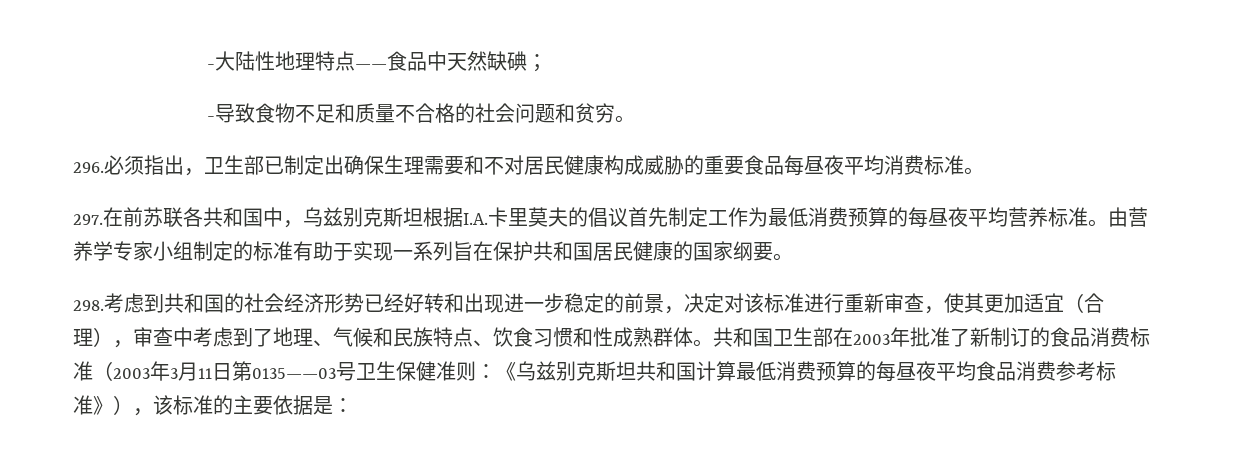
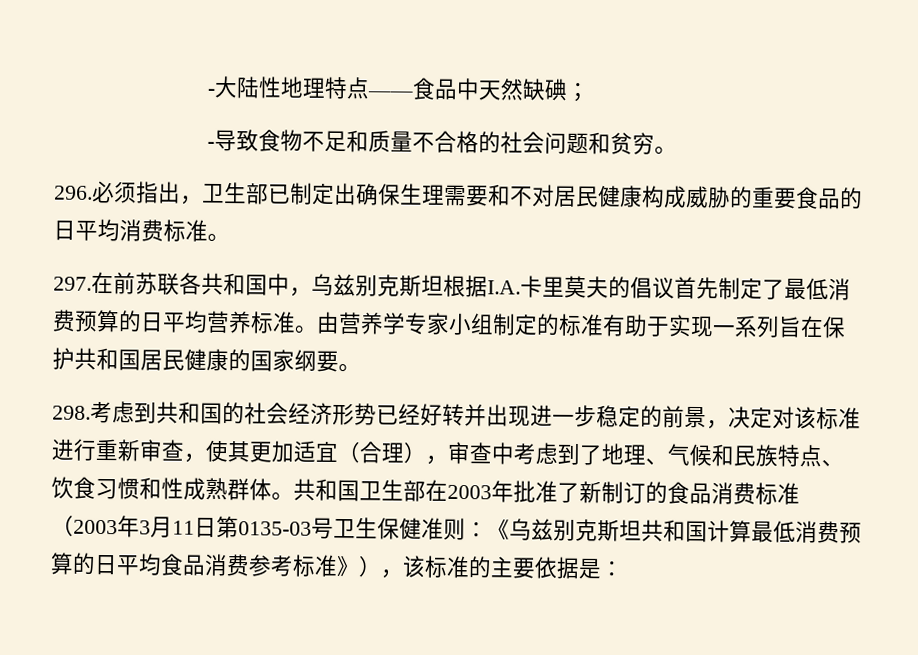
- 296.必须指出，卫生部已制定出确保生理需要和不对居民健康构成威胁的重要食品每昼夜平均消费标准。
+ 296.必须指出，卫生部已制定出确保生理需要和不对居民健康构成威胁的重要食品的日平均消费标准。
- 297.在前苏联各共和国中，乌兹别克斯坦根据I.A.卡里莫夫的倡议首先制定工作为最低消费预算的每昼夜平均营养标准。
+ 297.在前苏联各共和国中，乌兹别克斯坦根据I.A.卡里莫夫的倡议首先制定了最低消费预算的日平均营养标准。
- 298.考虑到共和国的社会经济形势已经好转和出现进一步稳定的前景，决定对该标准进行重新审查，使其更加适宜（合理），审查中考虑到了地理、气候和民族特点、饮食习惯和性成熟群体。
+ 298.考虑到共和国的社会经济形势已经好转并出现进一步稳定的前景，决定对该标准进行重新审查，使其更加适宜（合理），审查中考虑到了地理、气候和民族特点、饮食习惯和性成熟群体。
- 共和国卫生部在2003年批准了新制订的食品消费标准（2003年3月11日第0135——03号卫生保健准则：《乌兹别克斯坦共和国计算最低消费预算的每昼夜平均食品消费参考标准》），该标准的主要依据是：
+ 共和国卫生部在2003年批准了新制订的食品消费标准（2003年3月11日第0135-03号卫生保健准则：《乌兹别克斯坦共和国计算最低消费预算的日平均食品消费参考标准》），该标准的主要依据是：

